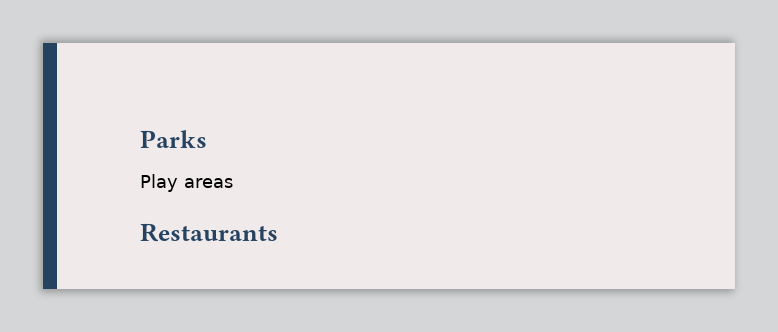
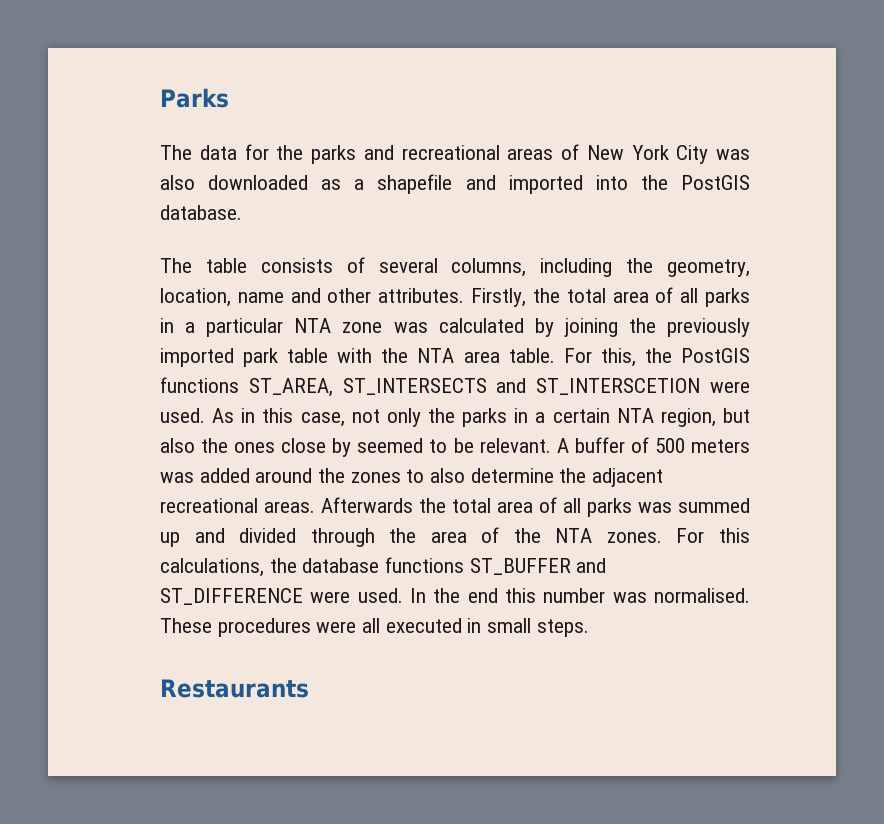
- Play areas
+ The data for the parks and recreational areas of New York City was also downloaded as a shapefile and imported into the PostGIS database.
+ The table consists of several columns, including the geometry, location, name and other attributes. Firstly, the total area of all parks in a particular NTA zone was calculated by joining the previously imported park table with the NTA area table. For this, the PostGIS functions ST_AREA, ST_INTERSECTS and ST_INTERSCETION were used. As in this case, not only the parks in a certain NTA region, but also the ones close by seemed to be relevant. A buffer of 500 meters was added around the zones to also determine the adjacent recreational areas. Afterwards the total area of all parks was summed up and divided through the area of the NTA zones. For this calculations, the database functions ST_BUFFER and ST_DIFFERENCE were used. In the end this number was normalised. These procedures were all executed in small steps.

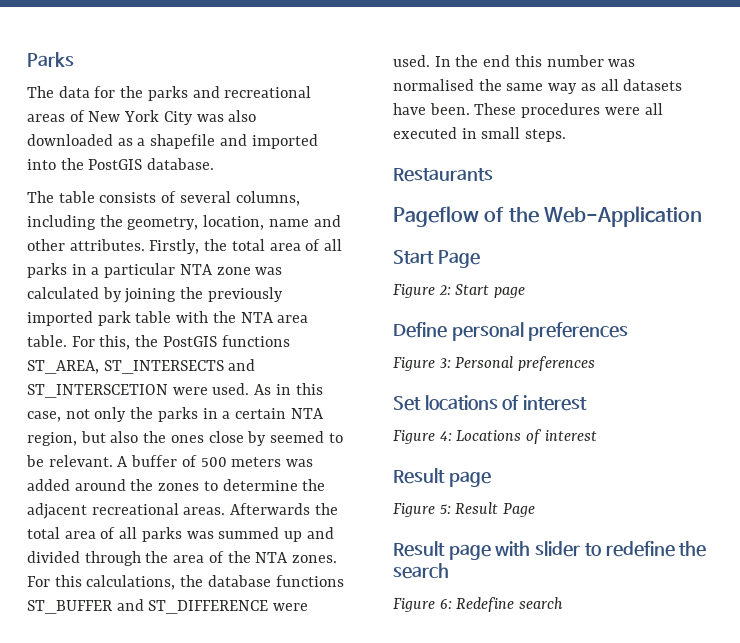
- A buffer of 500 meters was added around the zones to also determine the adjacent recreational areas.
+ A buffer of 500 meters was added around the zones to determine the adjacent recreational areas.
- In the end this number was normalised.
+ In the end this number was normalised the same way as all datasets have been.
+ Pageflow of the Web-Application
+ Start Page
+ Figure 2: Start page
+ Define personal preferences
+ Figure 3: Personal preferences
+ Set locations of interest
+ Figure 4: Locations of interest
+ Result page
+ Figure 5: Result Page
+ Result page with slider to redefine the search
+ Figure 6: Redefine search

